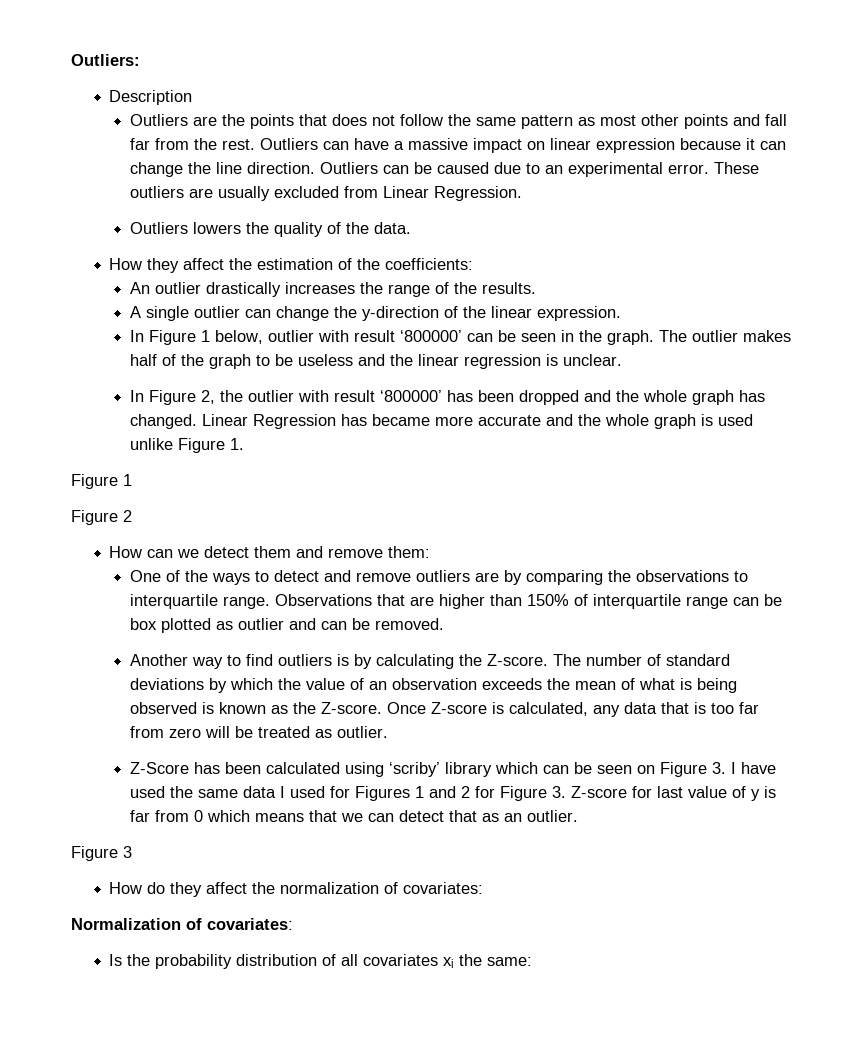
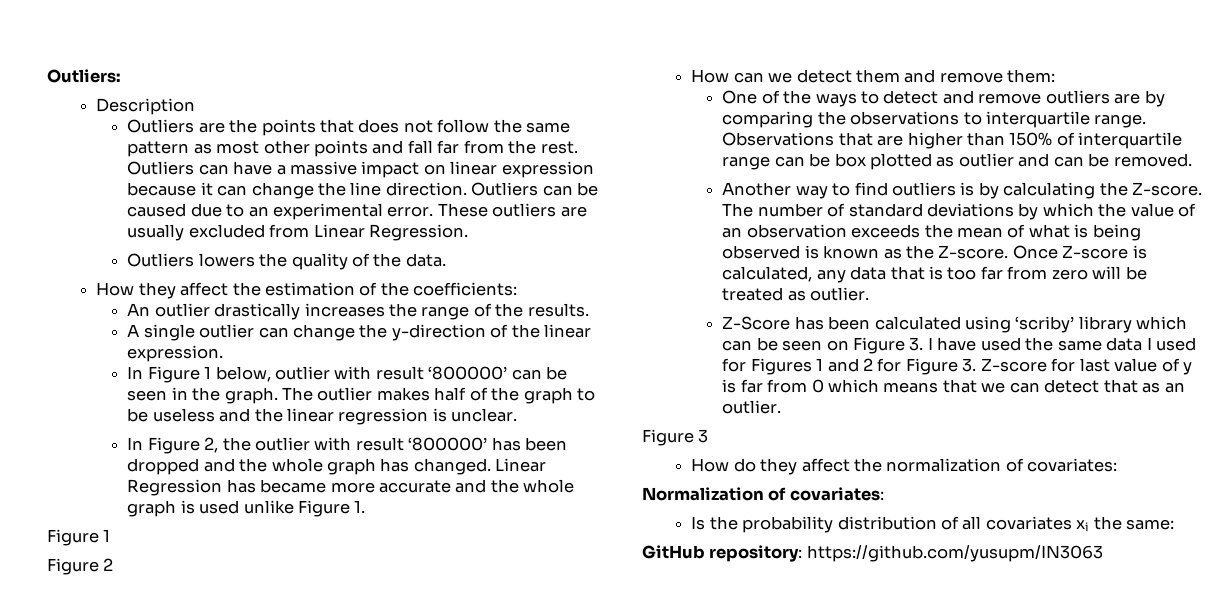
+ GitHub repository: https://github.com/yusupm/IN3063

